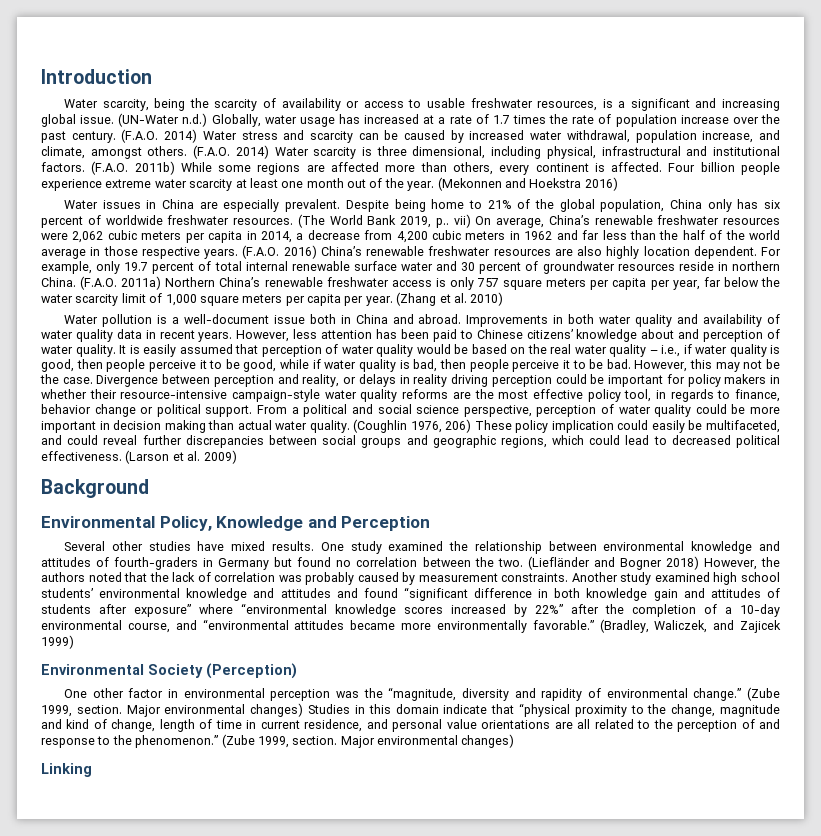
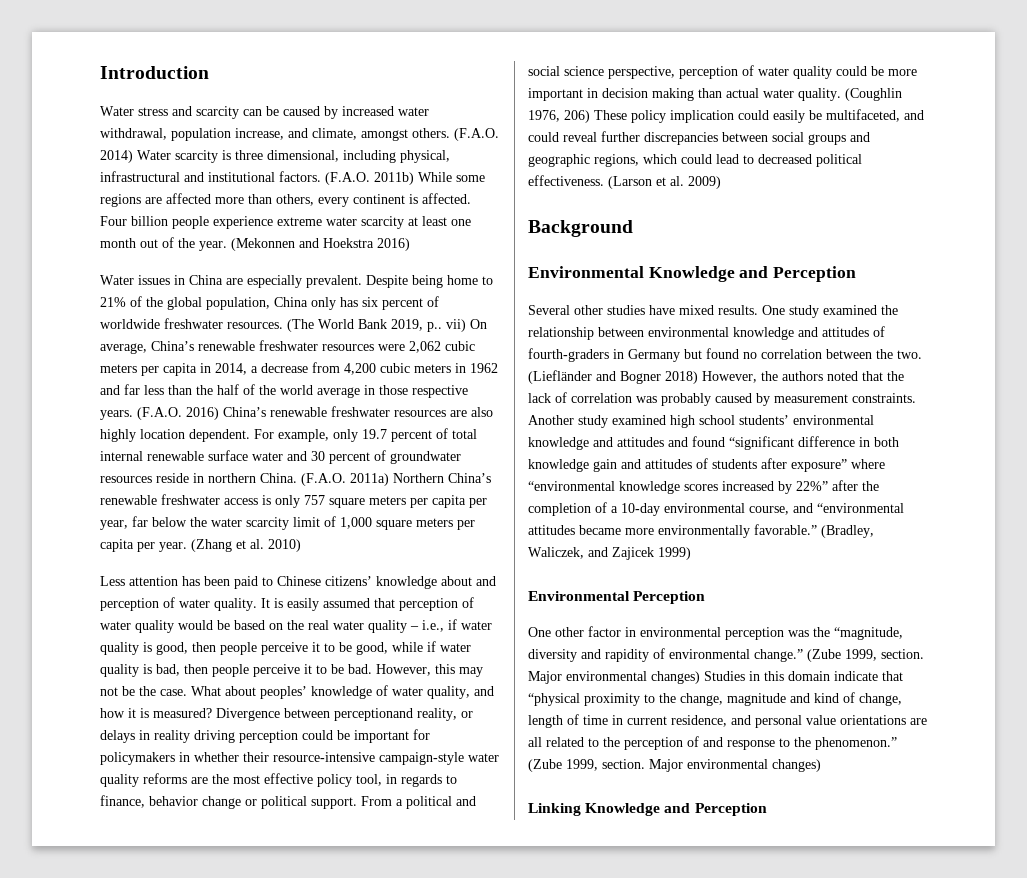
- Water scarcity, being the scarcity of availability or access to usable freshwater resources, is a significant and increasing global issue. (UN-Water n.d.) Globally, water usage has increased at a rate of 1.7 times the rate of population increase over the past century. (F.A.O. 2014) Water stress and scarcity can be caused by increased water withdrawal, population increase, and climate, amongst others.
+ Water stress and scarcity can be caused by increased water withdrawal, population increase, and climate, amongst others.
- Water pollution is a well-document issue both in China and abroad. Improvements in both water quality and availability of water quality data in recent years. However, less attention has been paid to Chinese citizens’ knowledge about and perception of water quality.
+ Less attention has been paid to Chinese citizens’ knowledge about and perception of water quality.
- Divergence between perception and reality, or delays in reality driving perception could be important for policy makers in whether their resource-intensive campaign-style water quality reforms are the most effective policy tool, in regards to finance, behavior change or political support.
+ What about peoples’ knowledge of water quality, and how it is measured? Divergence between perceptionand reality, or delays in reality driving perception could be important for policymakers in whether their resource-intensive campaign-style water quality reforms are the most effective policy tool, in regards to finance, behavior change or political support.
- Environmental Policy, Knowledge and Perception
+ Environmental Knowledge and Perception
- Environmental Society (Perception)
+ Environmental Perception
- Linking
+ Linking Knowledge and Perception

